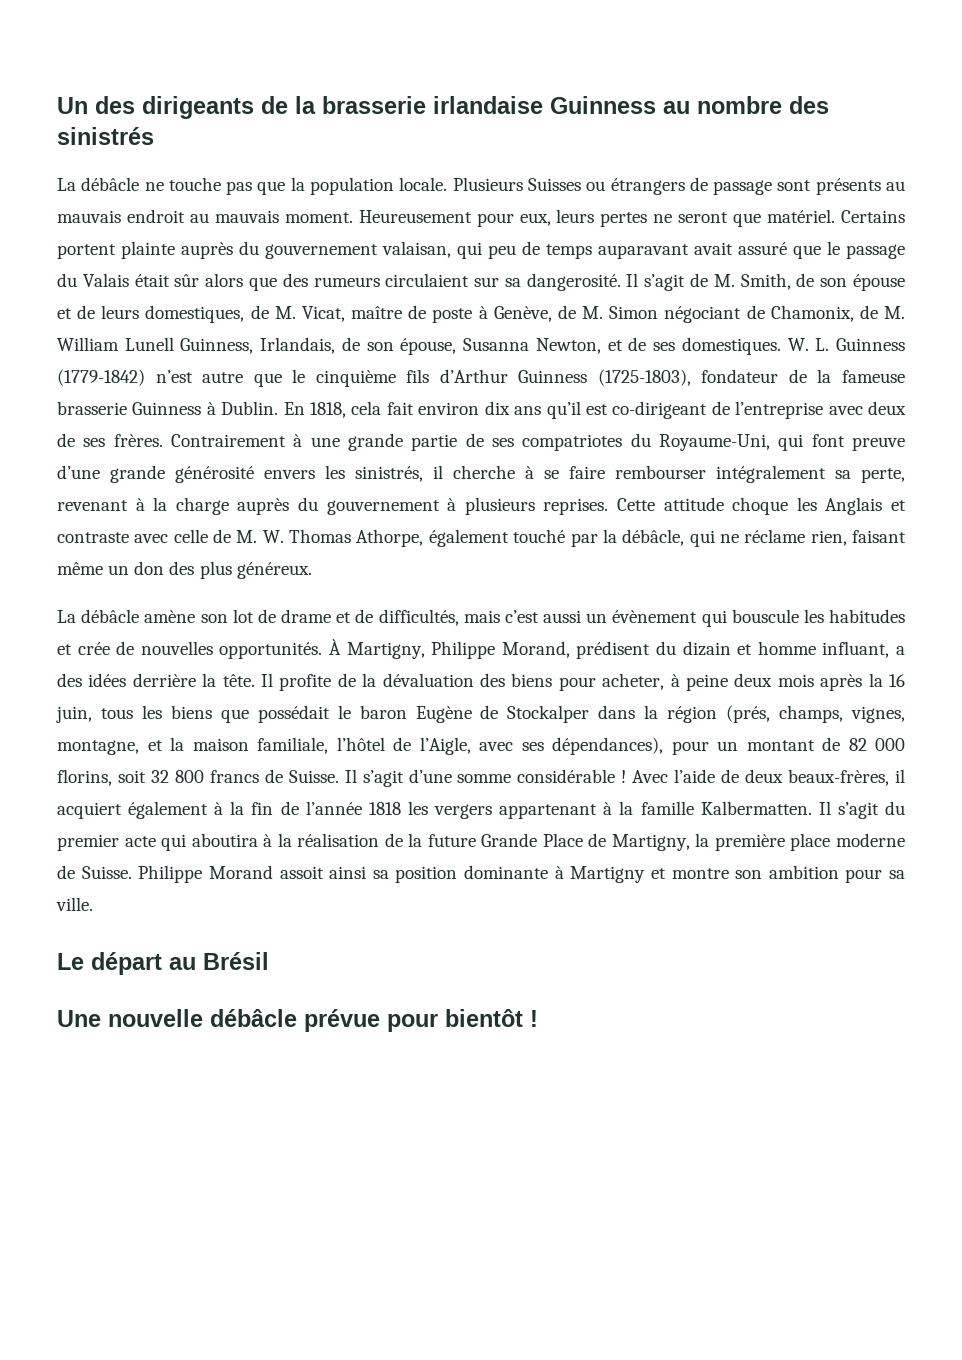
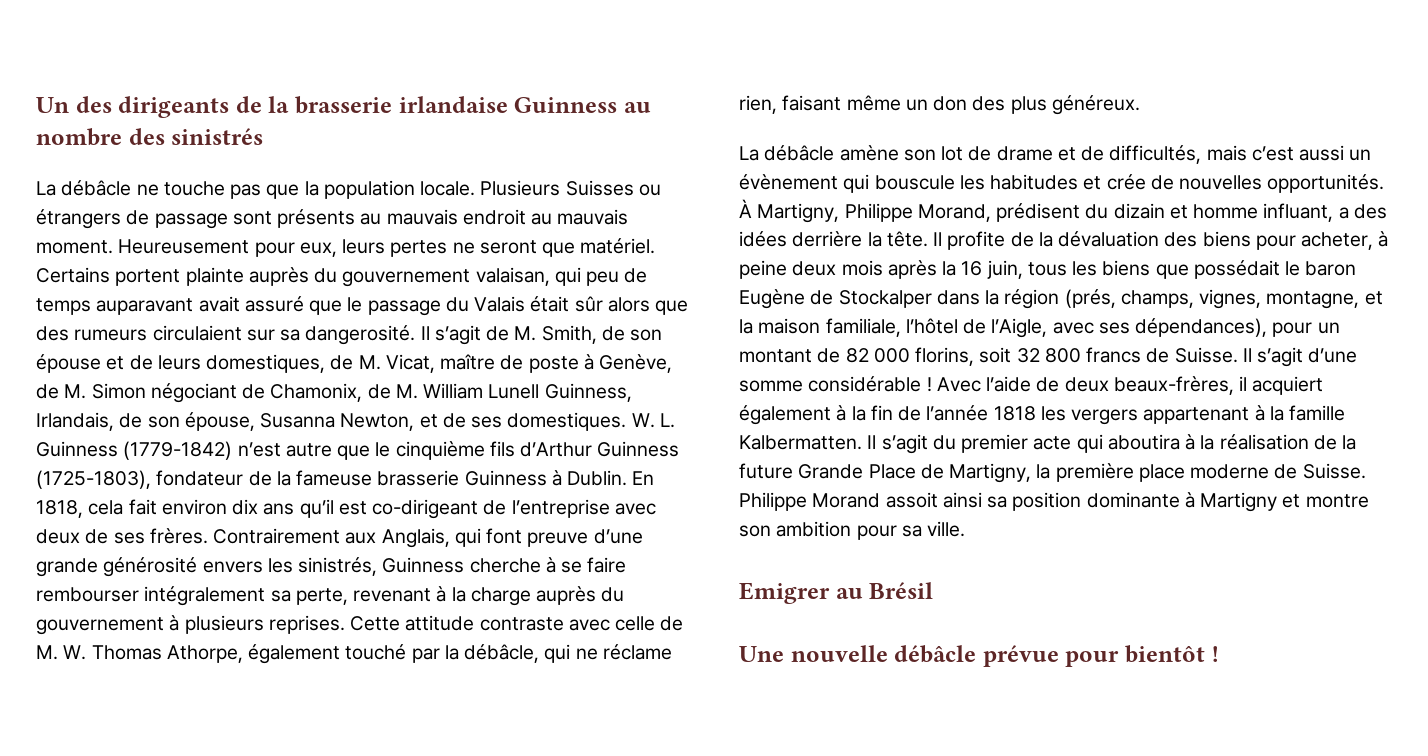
- Contrairement à une grande partie de ses compatriotes du Royaume-Uni, qui font preuve d’une grande générosité envers les sinistrés, il cherche à se faire rembourser intégralement sa perte, revenant à la charge auprès du gouvernement à plusieurs reprises.
+ Contrairement aux Anglais, qui font preuve d’une grande générosité envers les sinistrés, Guinness cherche à se faire rembourser intégralement sa perte, revenant à la charge auprès du gouvernement à plusieurs reprises.
- Cette attitude choque les Anglais et contraste avec celle de M. W. Thomas Athorpe, également touché par la débâcle, qui ne réclame rien, faisant même un don des plus généreux.
+ Cette attitude contraste avec celle de M. W. Thomas Athorpe, également touché par la débâcle, qui ne réclame rien, faisant même un don des plus généreux.
- Le départ au Brésil
+ Emigrer au Brésil

